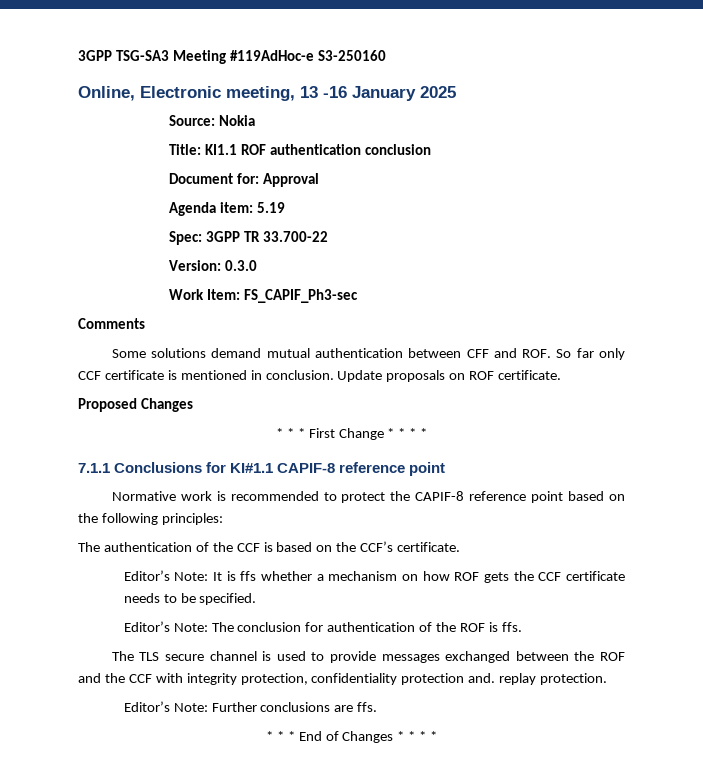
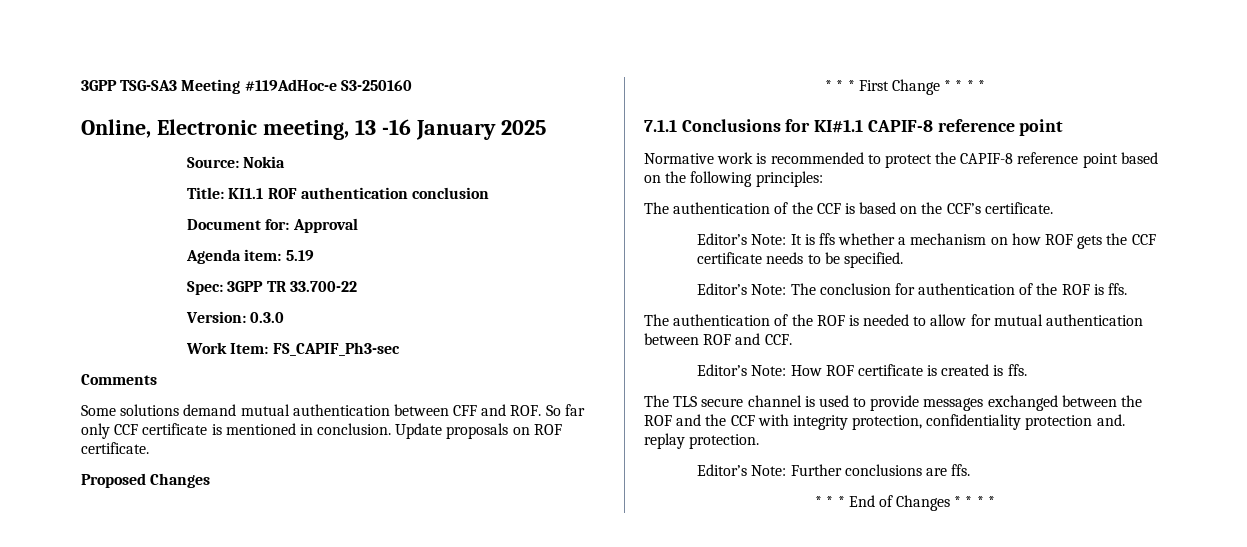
+ The authentication of the ROF is needed to allow for mutual authentication between ROF and CCF.
+ Editor’s Note: How ROF certificate is created is ffs.

